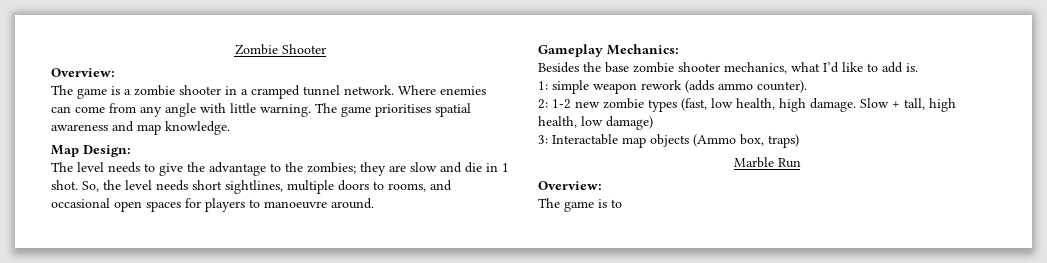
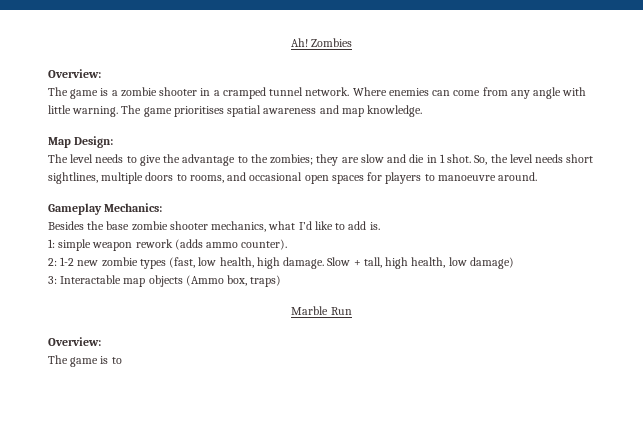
- Zombie Shooter
+ Ah! Zombies

